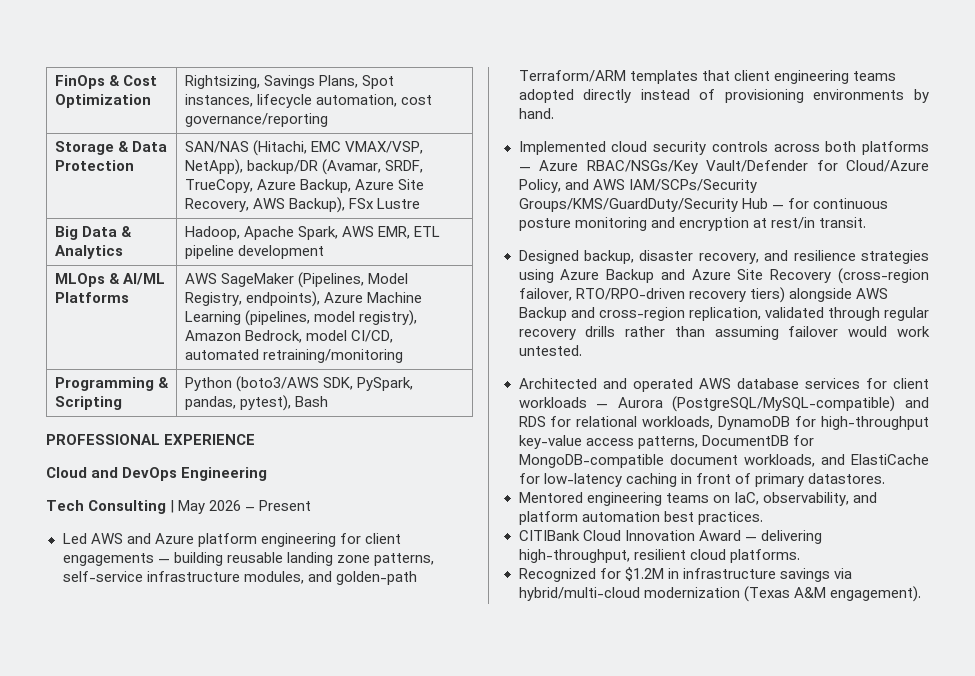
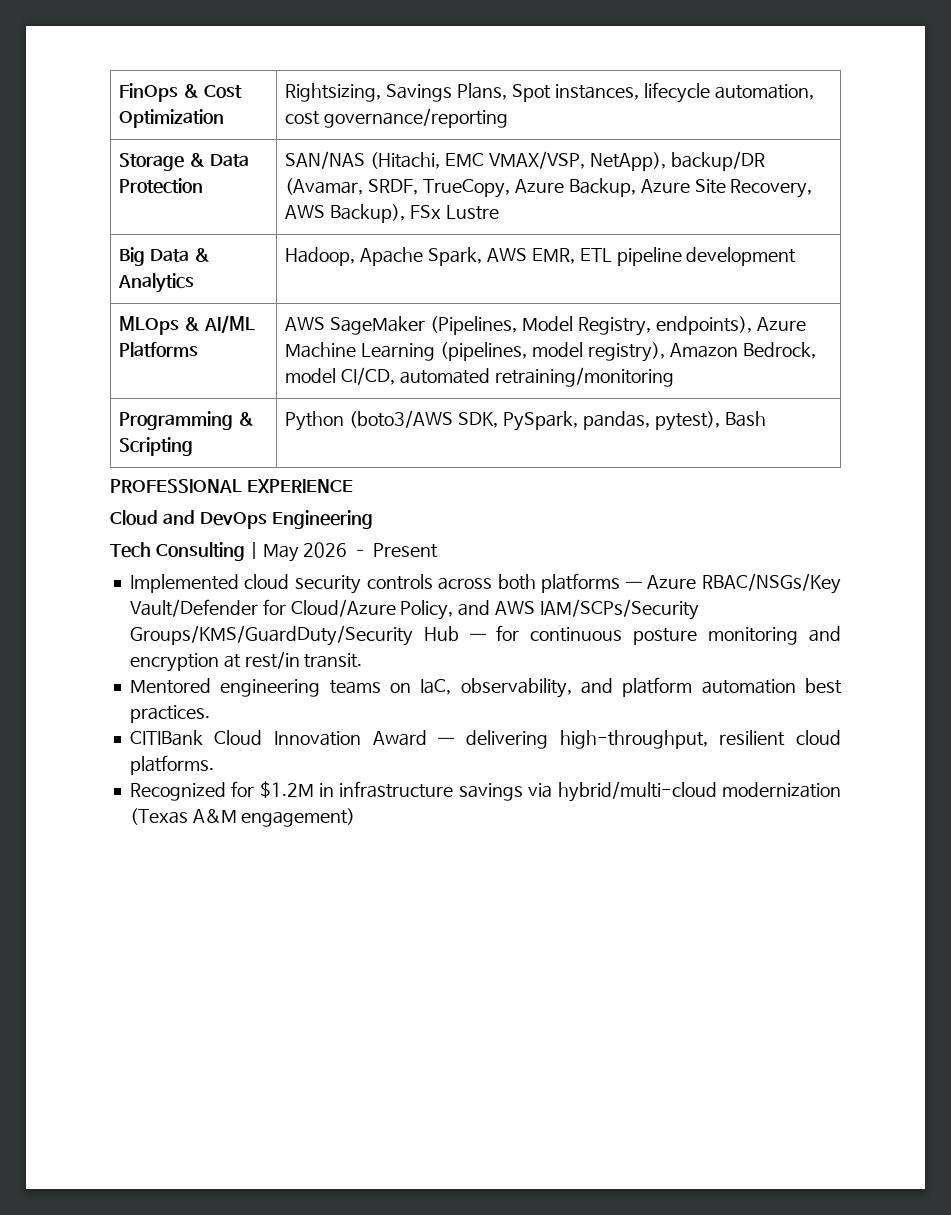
- Led AWS and Azure platform engineering for client engagements — building reusable landing zone patterns, self-service infrastructure modules, and golden-path Terraform/ARM templates that client engineering teams adopted directly instead of provisioning environments by hand.
- Designed backup, disaster recovery, and resilience strategies using Azure Backup and Azure Site Recovery (cross-region failover, RTO/RPO-driven recovery tiers) alongside AWS Backup and cross-region replication, validated through regular recovery drills rather than assuming failover would work untested.
- Architected and operated AWS database services for client workloads — Aurora (PostgreSQL/MySQL-compatible) and RDS for relational workloads, DynamoDB for high-throughput key-value access patterns, DocumentDB for MongoDB-compatible document workloads, and ElastiCache for low-latency caching in front of primary datastores.
- Recognized for $1.2M in infrastructure savings via hybrid/multi-cloud modernization (Texas A&M engagement).
+ Recognized for $1.2M in infrastructure savings via hybrid/multi-cloud modernization (Texas A&M engagement)

